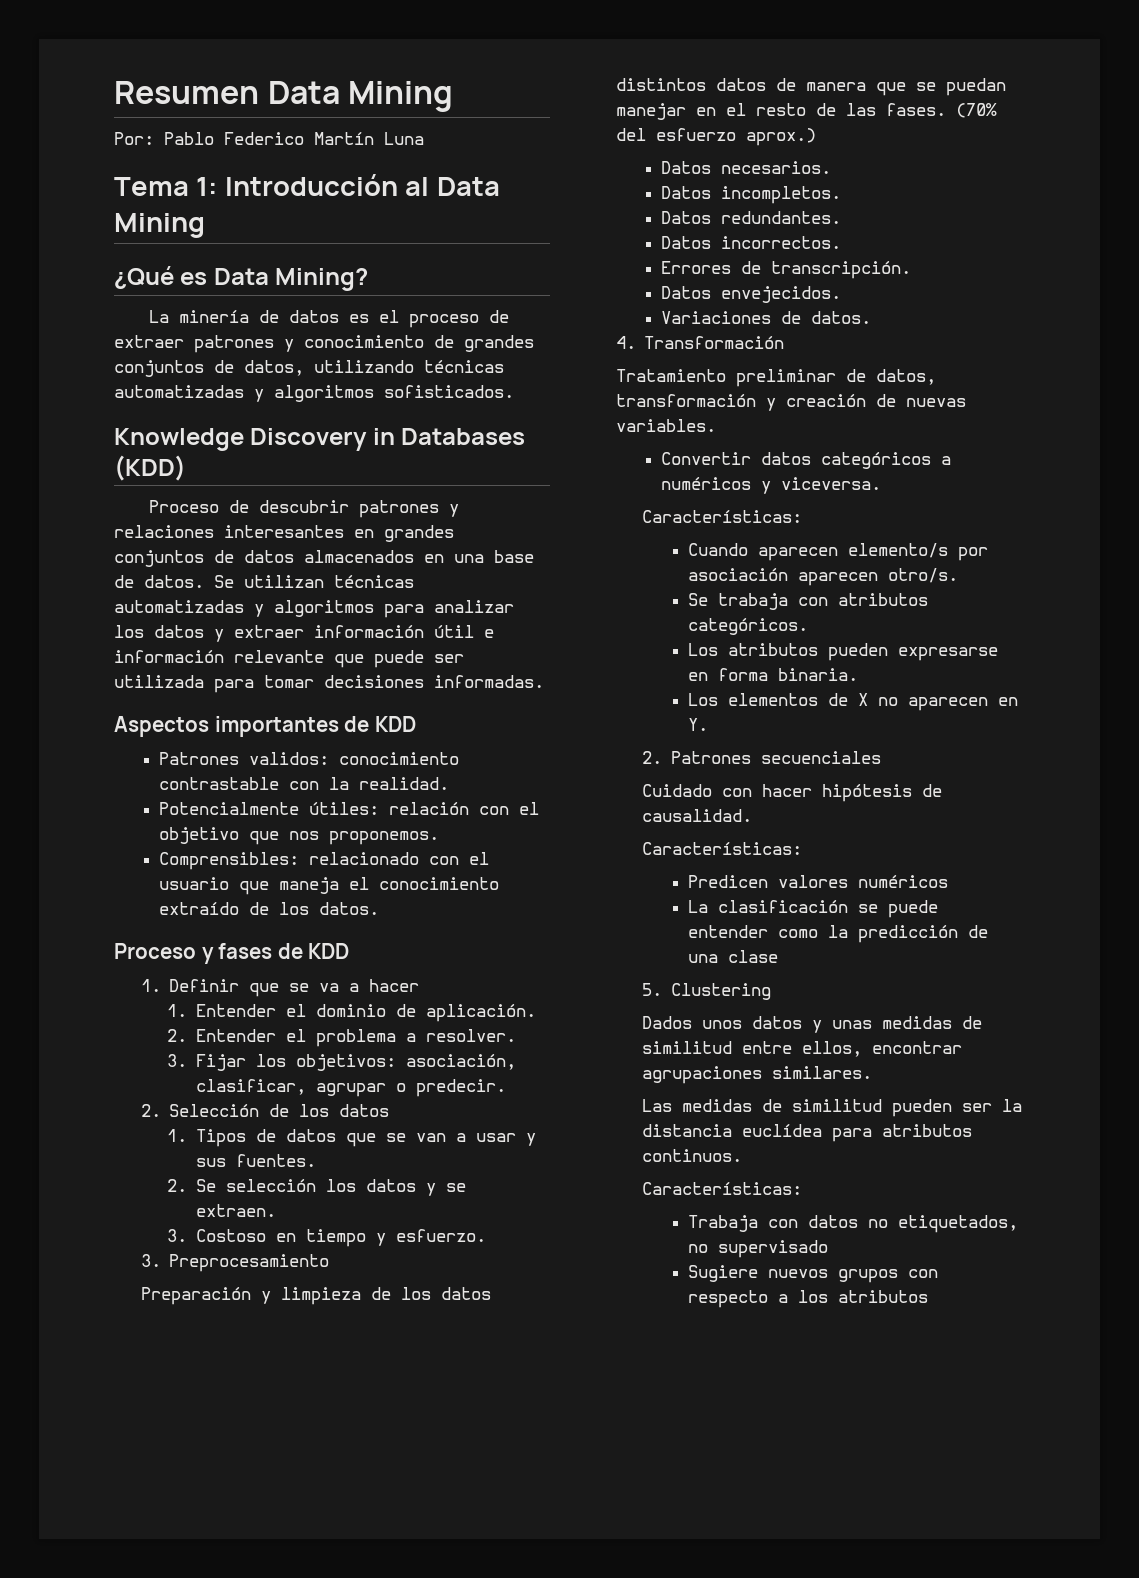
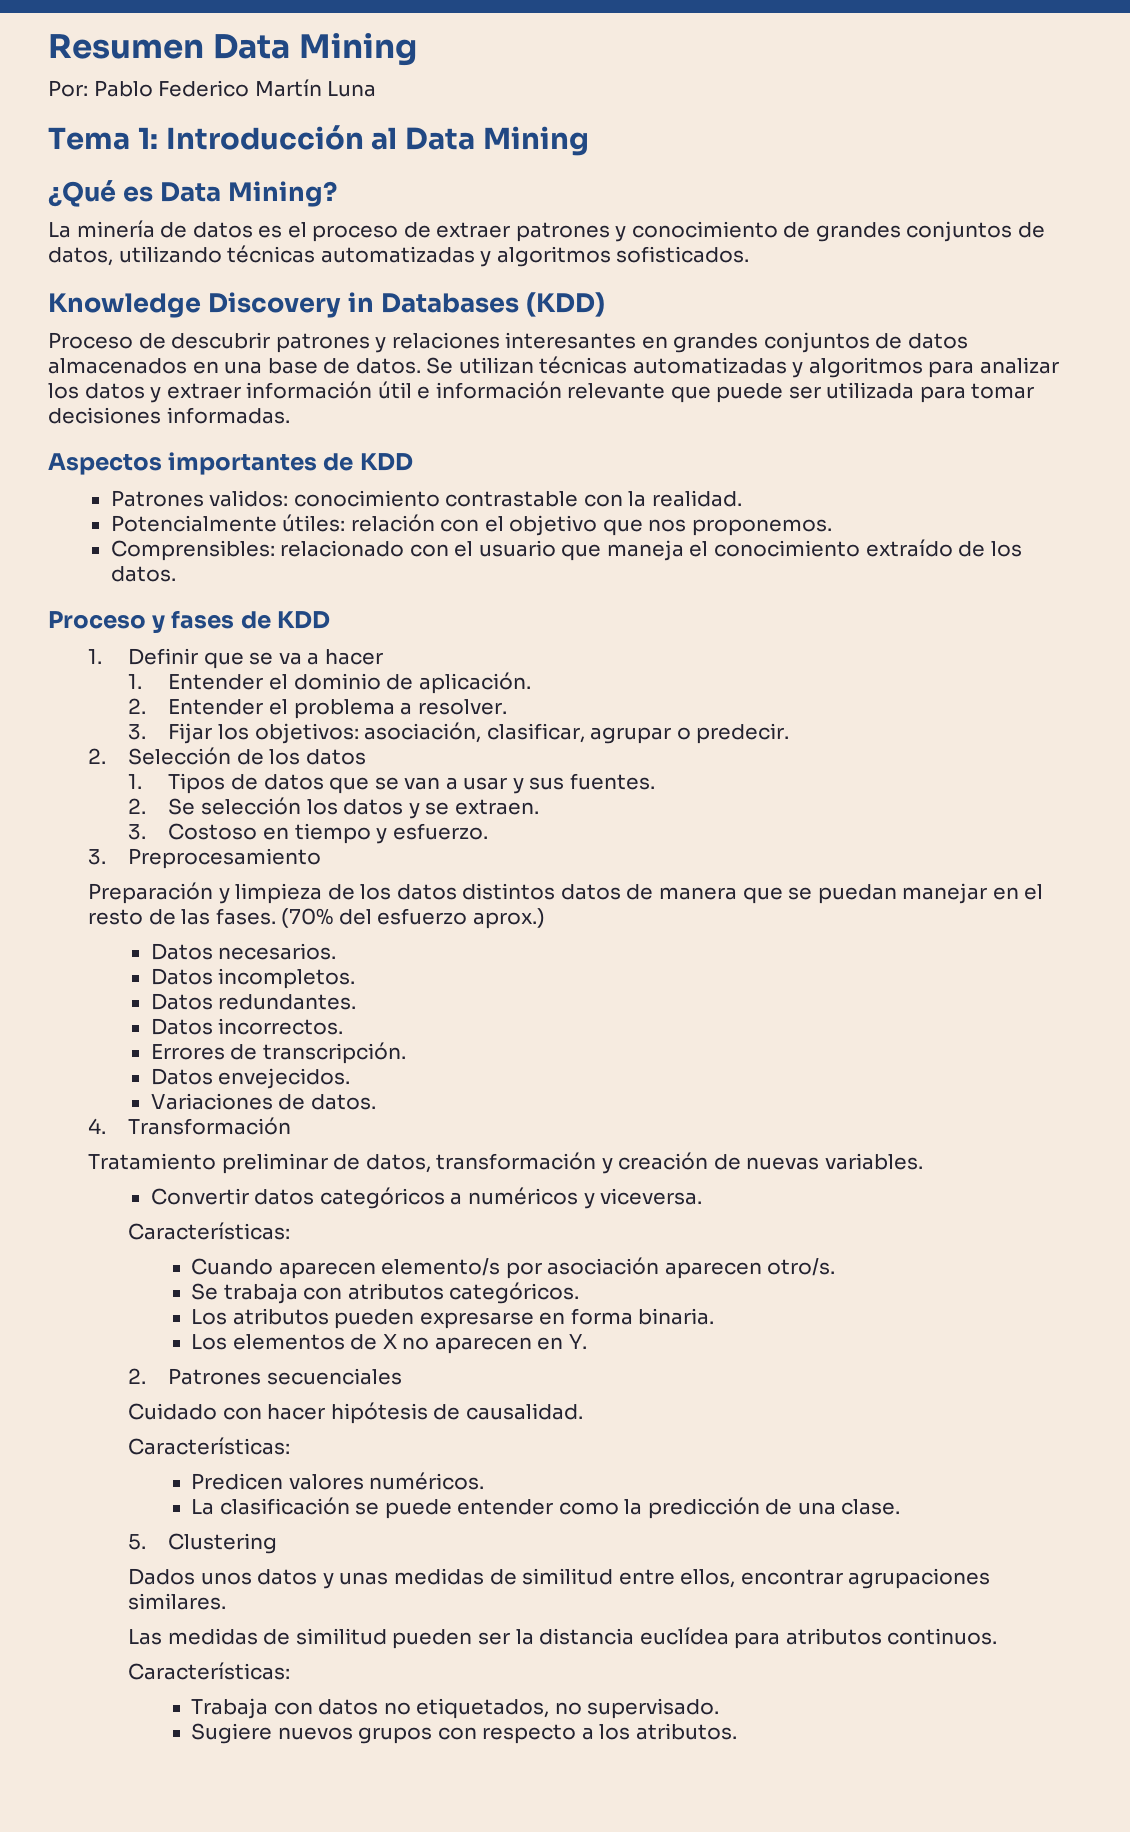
- Predicen valores numéricos
+ Predicen valores numéricos.
- La clasificación se puede entender como la predicción de una clase
+ La clasificación se puede entender como la predicción de una clase.
- Trabaja con datos no etiquetados, no supervisado
+ Trabaja con datos no etiquetados, no supervisado.
- Sugiere nuevos grupos con respecto a los atributos
+ Sugiere nuevos grupos con respecto a los atributos.

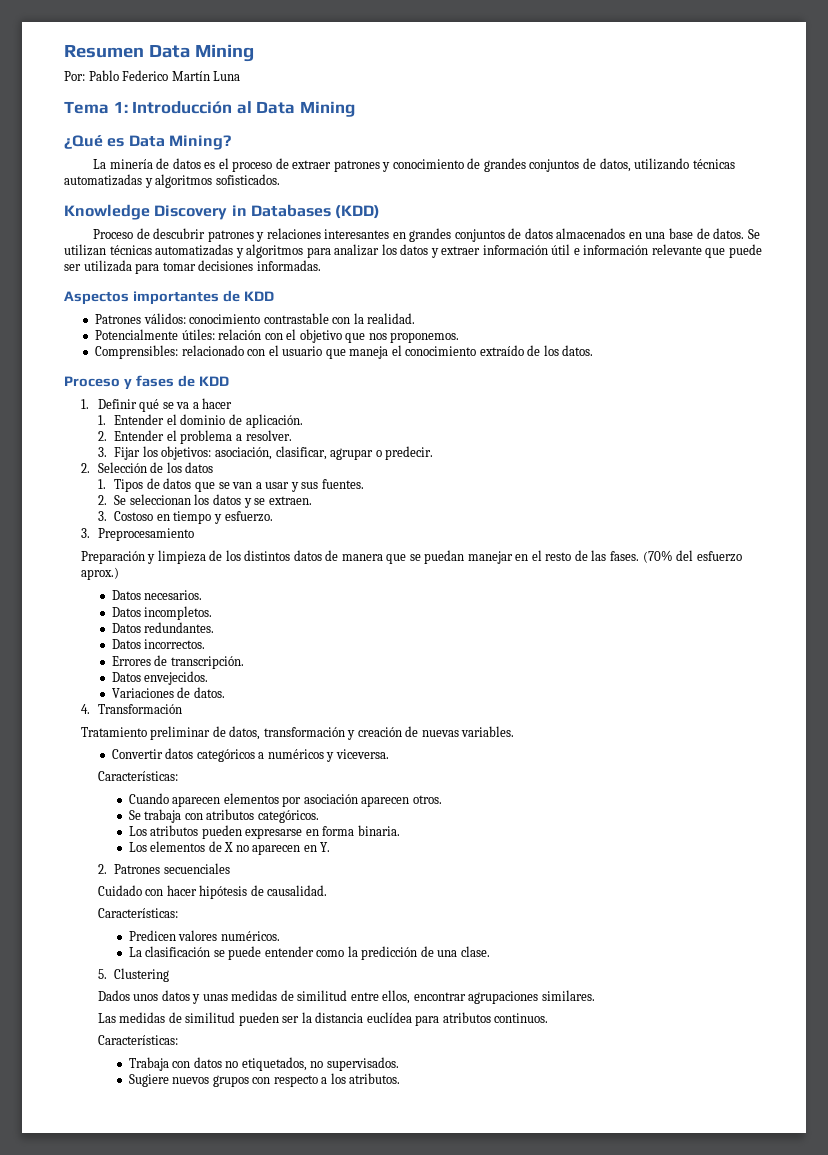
- Patrones validos: conocimiento contrastable con la realidad.
+ Patrones válidos: conocimiento contrastable con la realidad.
- 1. Definir que se va a hacer
+ 1. Definir qué se va a hacer
- 2. Se selección los datos y se extraen.
+ 2. Se seleccionan los datos y se extraen.
- Preparación y limpieza de los datos distintos datos de manera que se puedan manejar en el resto de las fases.
+ Preparación y limpieza de los distintos datos de manera que se puedan manejar en el resto de las fases.
- Cuando aparecen elemento/s por asociación aparecen otro/s.
+ Cuando aparecen elementos por asociación aparecen otros.
- Trabaja con datos no etiquetados, no supervisado.
+ Trabaja con datos no etiquetados, no supervisados.

